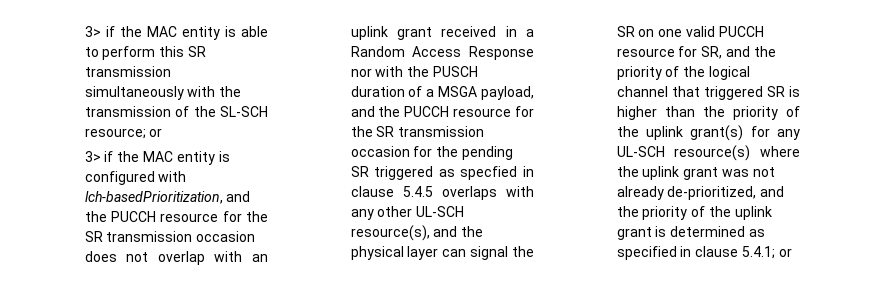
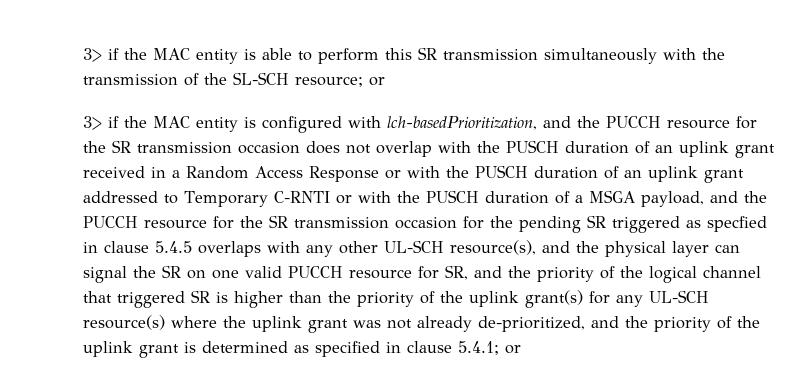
- 3> if the MAC entity is configured with lch-basedPrioritization, and the PUCCH resource for the SR transmission occasion does not overlap with an uplink grant received in a Random Access Response nor with the PUSCH duration of a MSGA payload, and the PUCCH resource for the SR transmission occasion for the pending SR triggered as specfied in clause 5.4.5 overlaps with any other UL-SCH resource(s), and the physical layer can signal the SR on one valid PUCCH resource for SR, and the priority of the logical channel that triggered SR is higher than the priority of the uplink grant(s) for any UL-SCH resource(s) where the uplink grant was not already de-prioritized, and the priority of the uplink grant is determined as specified in clause 5.4.1;
+ 3> if the MAC entity is configured with lch-basedPrioritization, and the PUCCH resource for the SR transmission occasion does not overlap with the PUSCH duration of an uplink grant received in a Random Access Response or with the PUSCH duration of an uplink grant addressed to Temporary C-RNTI or with the PUSCH duration of a MSGA payload, and the PUCCH resource for the SR transmission occasion for the pending SR triggered as specfied in clause 5.4.5 overlaps with any other UL-SCH resource(s), and the physical layer can signal the SR on one valid PUCCH resource for SR, and the priority of the logical channel that triggered SR is higher than the priority of the uplink grant(s) for any UL-SCH resource(s) where the uplink grant was not already de-prioritized, and the priority of the uplink grant is determined as specified in clause 5.4.1;

